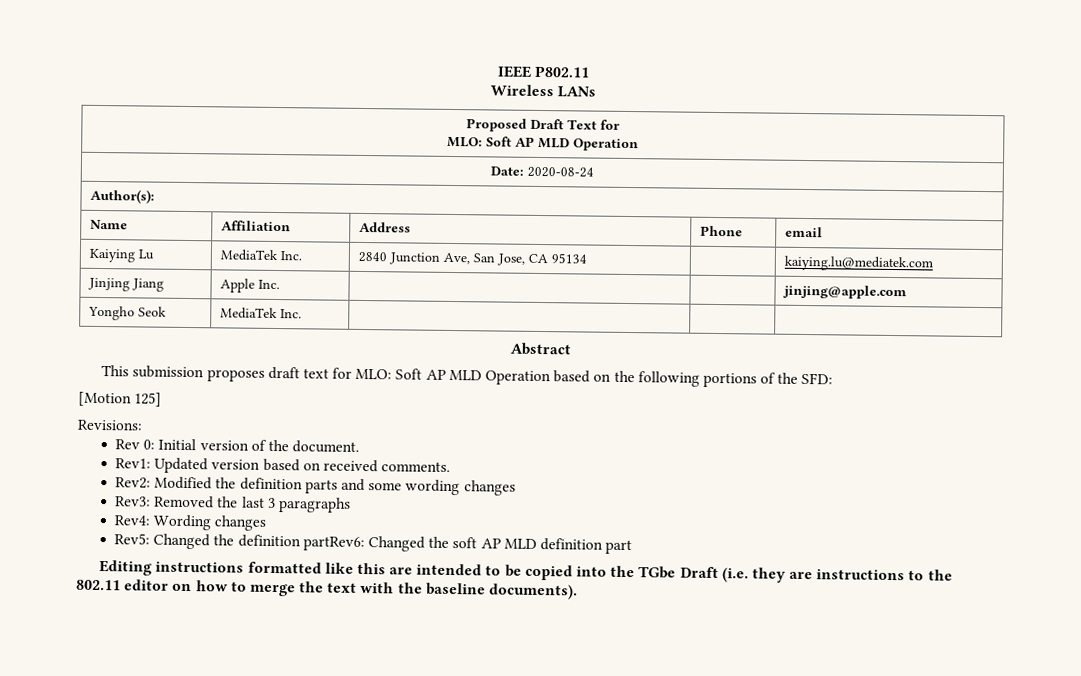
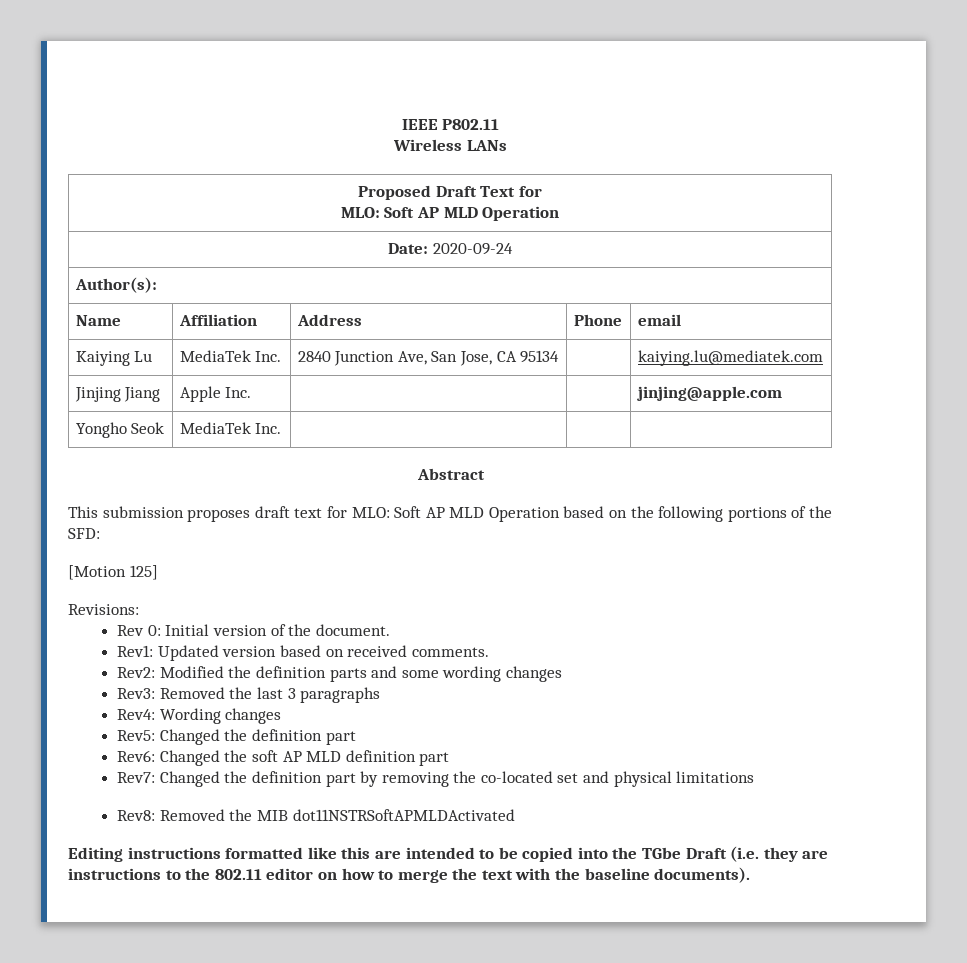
- Date: 2020-08-24
+ Date: 2020-09-24
- Rev5: Changed the definition partRev6: Changed the soft AP MLD definition part
+ Rev5: Changed the definition part
+ Rev6: Changed the soft AP MLD definition part
+ Rev7: Changed the definition part by removing the co-located set and physical limitations
+ Rev8: Removed the MIB dot11NSTRSoftAPMLDActivated

